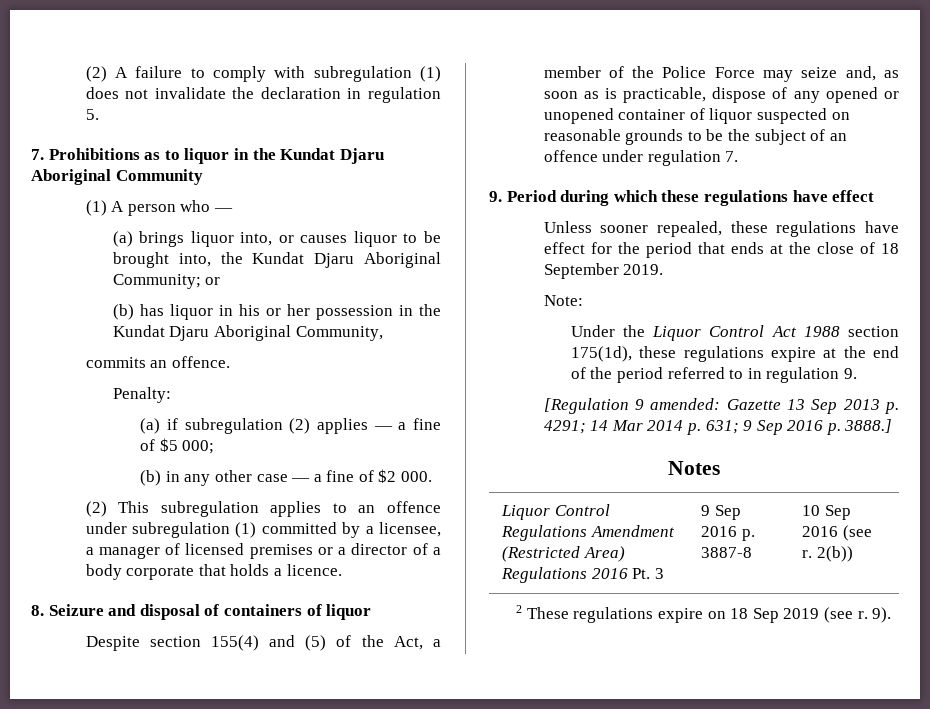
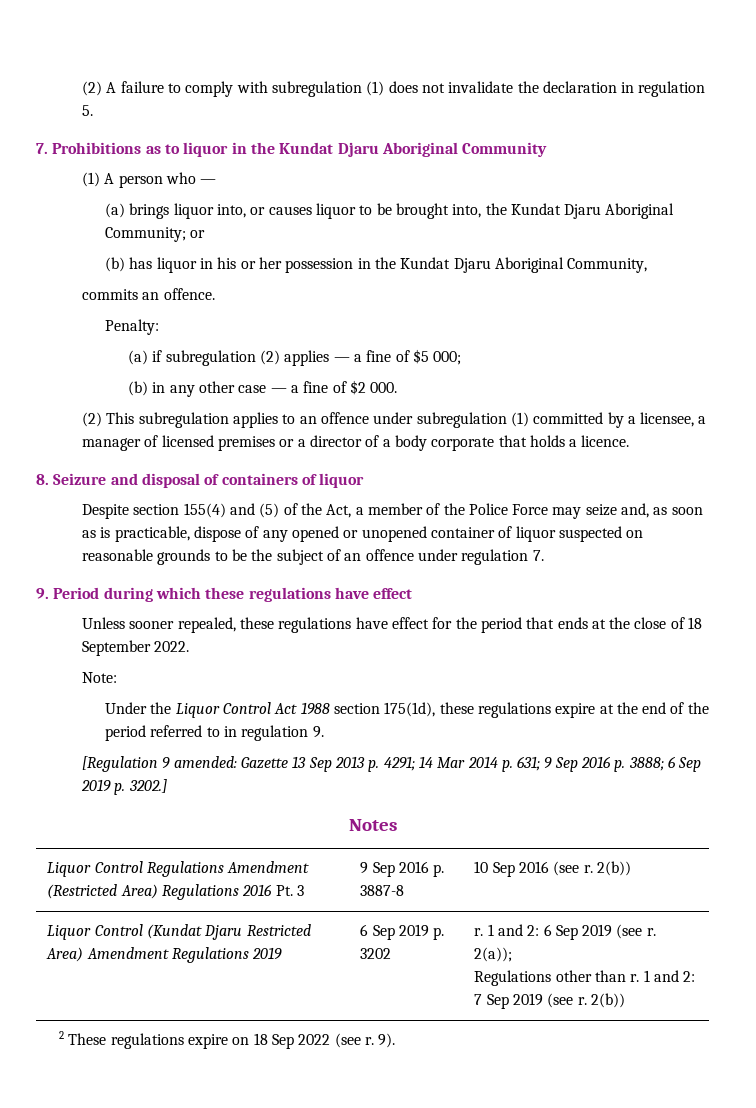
- Unless sooner repealed, these regulations have effect for the period that ends at the close of 18 September 2019.
+ Unless sooner repealed, these regulations have effect for the period that ends at the close of 18 September 2022.
- [Regulation 9 amended: Gazette 13 Sep 2013 p. 4291; 14 Mar 2014 p. 631; 9 Sep 2016 p. 3888.]
+ [Regulation 9 amended: Gazette 13 Sep 2013 p. 4291; 14 Mar 2014 p. 631; 9 Sep 2016 p. 3888; 6 Sep 2019 p. 3202.]
+ Liquor Control (Kundat Djaru Restricted Area) Amendment Regulations 2019 | 6 Sep 2019 p. 3202 | r. 1 and 2: 6 Sep 2019 (see r. 2(a));
+ Regulations other than r. 1 and 2: 7 Sep 2019 (see r. 2(b))
- 2 These regulations expire on 18 Sep 2019 (see r.
+ 2 These regulations expire on 18 Sep 2022 (see r.

